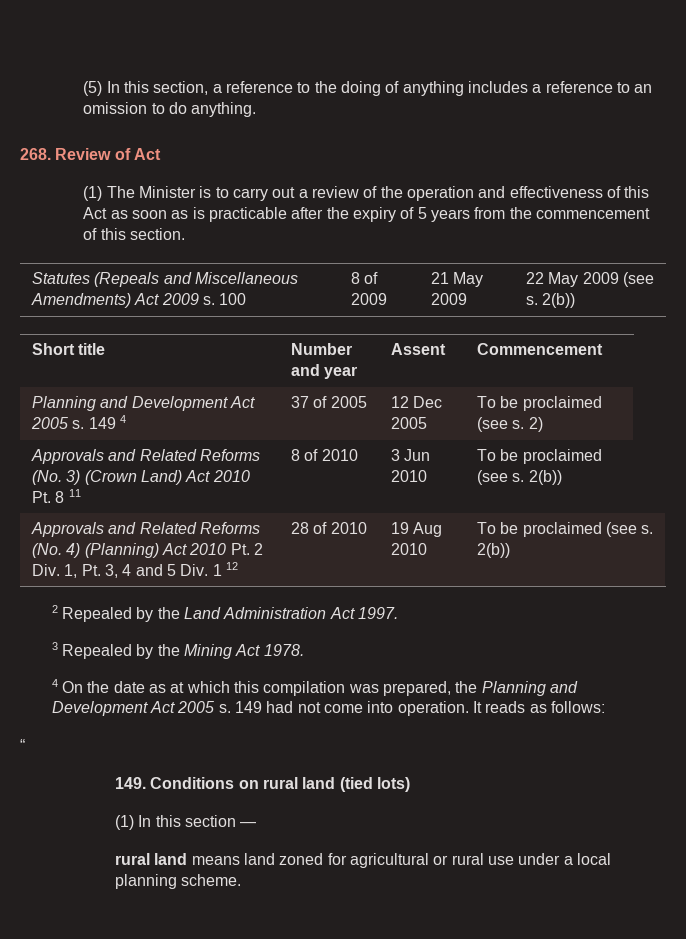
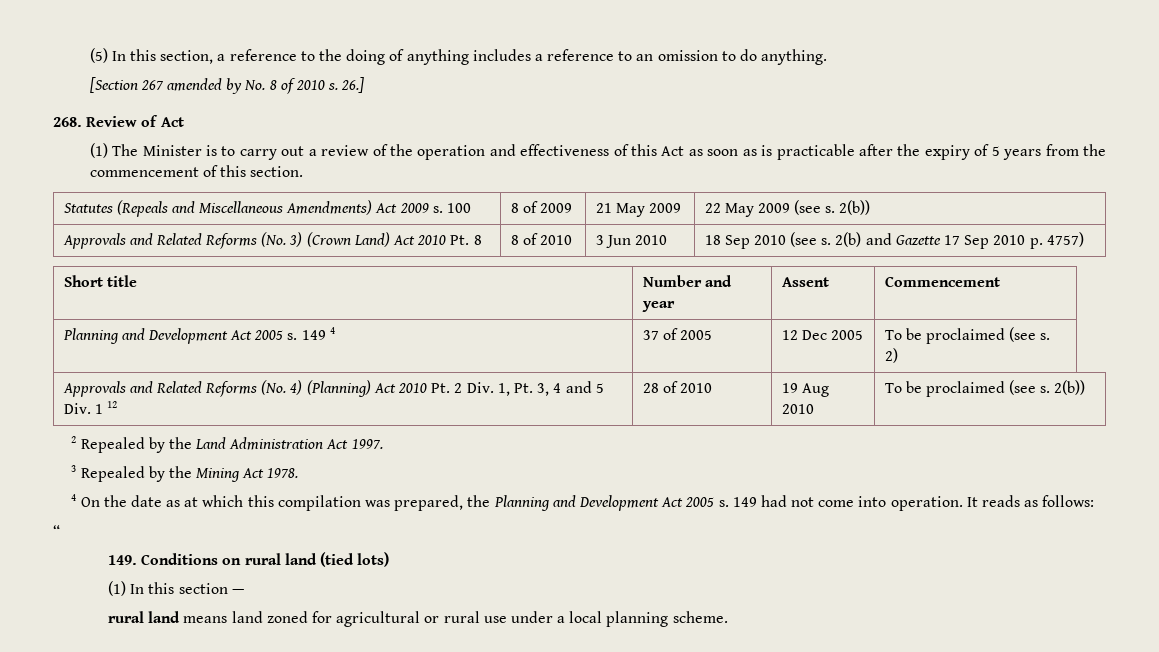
+ [Section 267 amended by No. 8 of 2010 s. 26.]
+ Approvals and Related Reforms (No. 3) (Crown Land) Act 2010 Pt. 8 | 8 of 2010 | 3 Jun 2010 | 18 Sep 2010 (see s. 2(b) and Gazette 17 Sep 2010 p. 4757)
- Approvals and Related Reforms (No. 3) (Crown Land) Act 2010 Pt. 8 11 | 8 of 2010 | 3 Jun 2010 | To be proclaimed (see s. 2(b))

